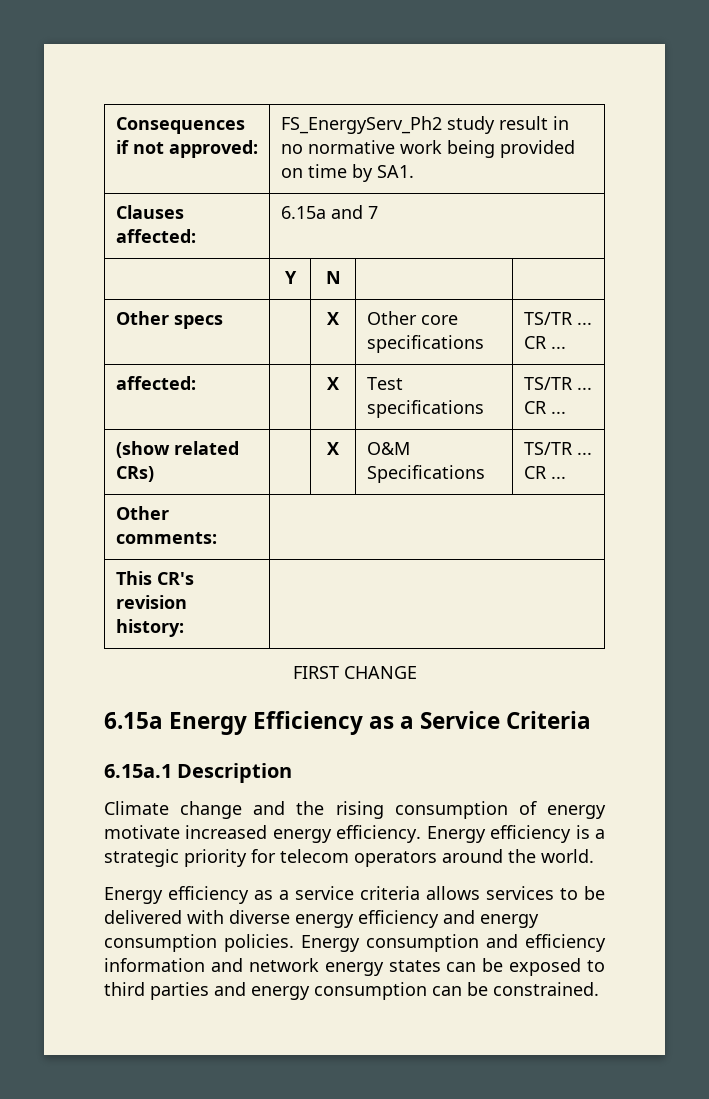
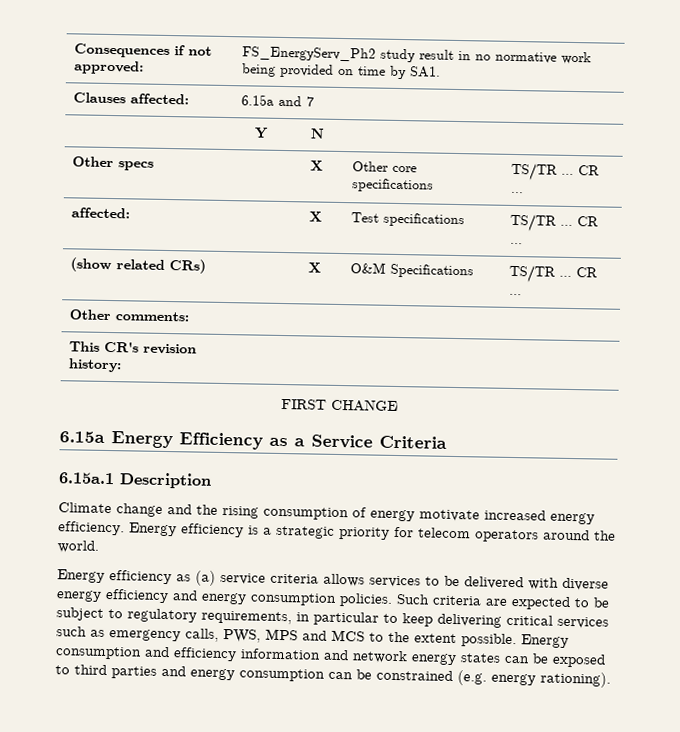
- Energy efficiency as a service criteria allows services to be delivered with diverse energy efficiency and energy consumption policies.
+ Energy efficiency as (a) service criteria allows services to be delivered with diverse energy efficiency and energy consumption policies.
+ Such criteria are expected to be subject to regulatory requirements, in particular to keep delivering critical services such as emergency calls, PWS, MPS and MCS to the extent possible.
- Energy consumption and efficiency information and network energy states can be exposed to third parties and energy consumption can be constrained.
+ Energy consumption and efficiency information and network energy states can be exposed to third parties and energy consumption can be constrained (e.g. energy rationing).

